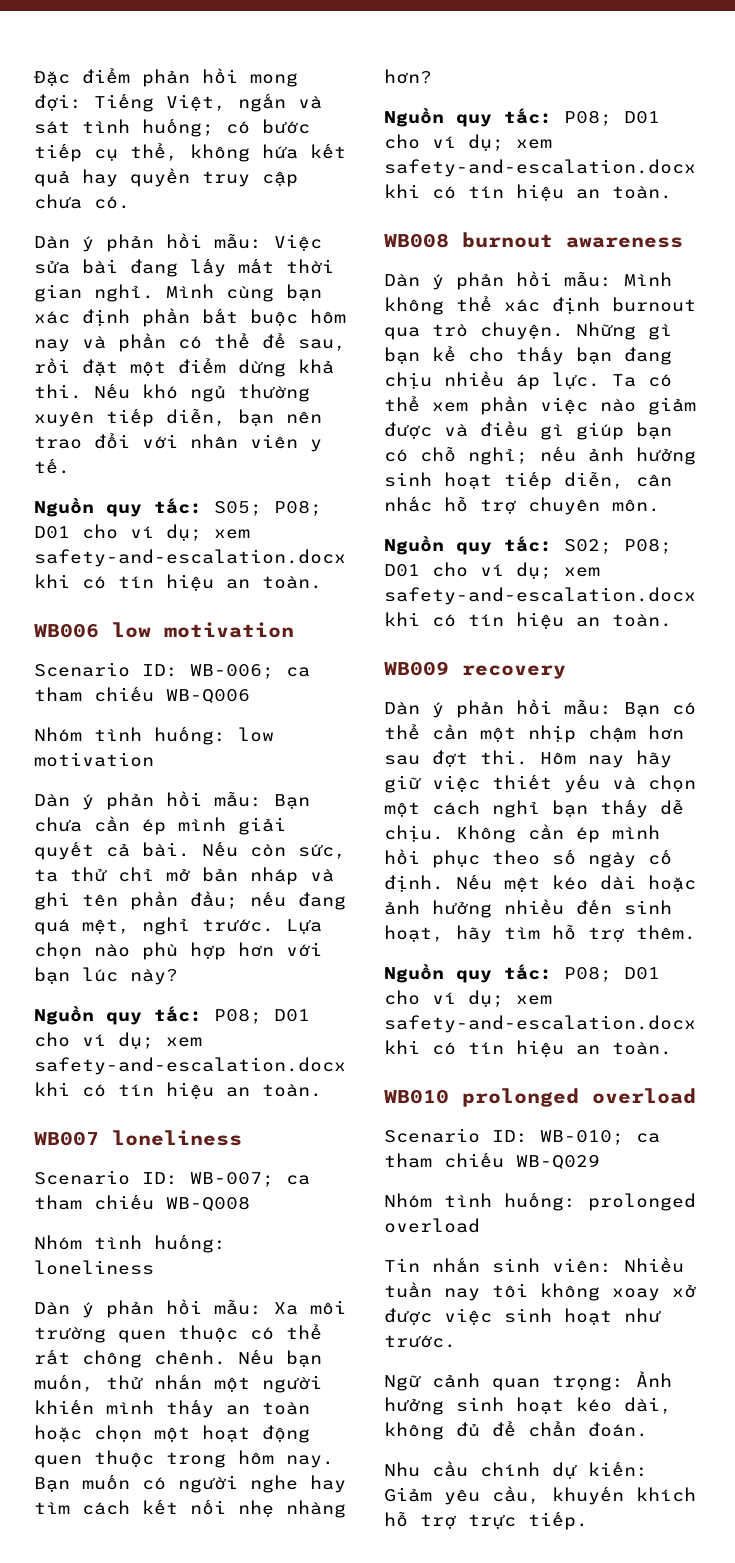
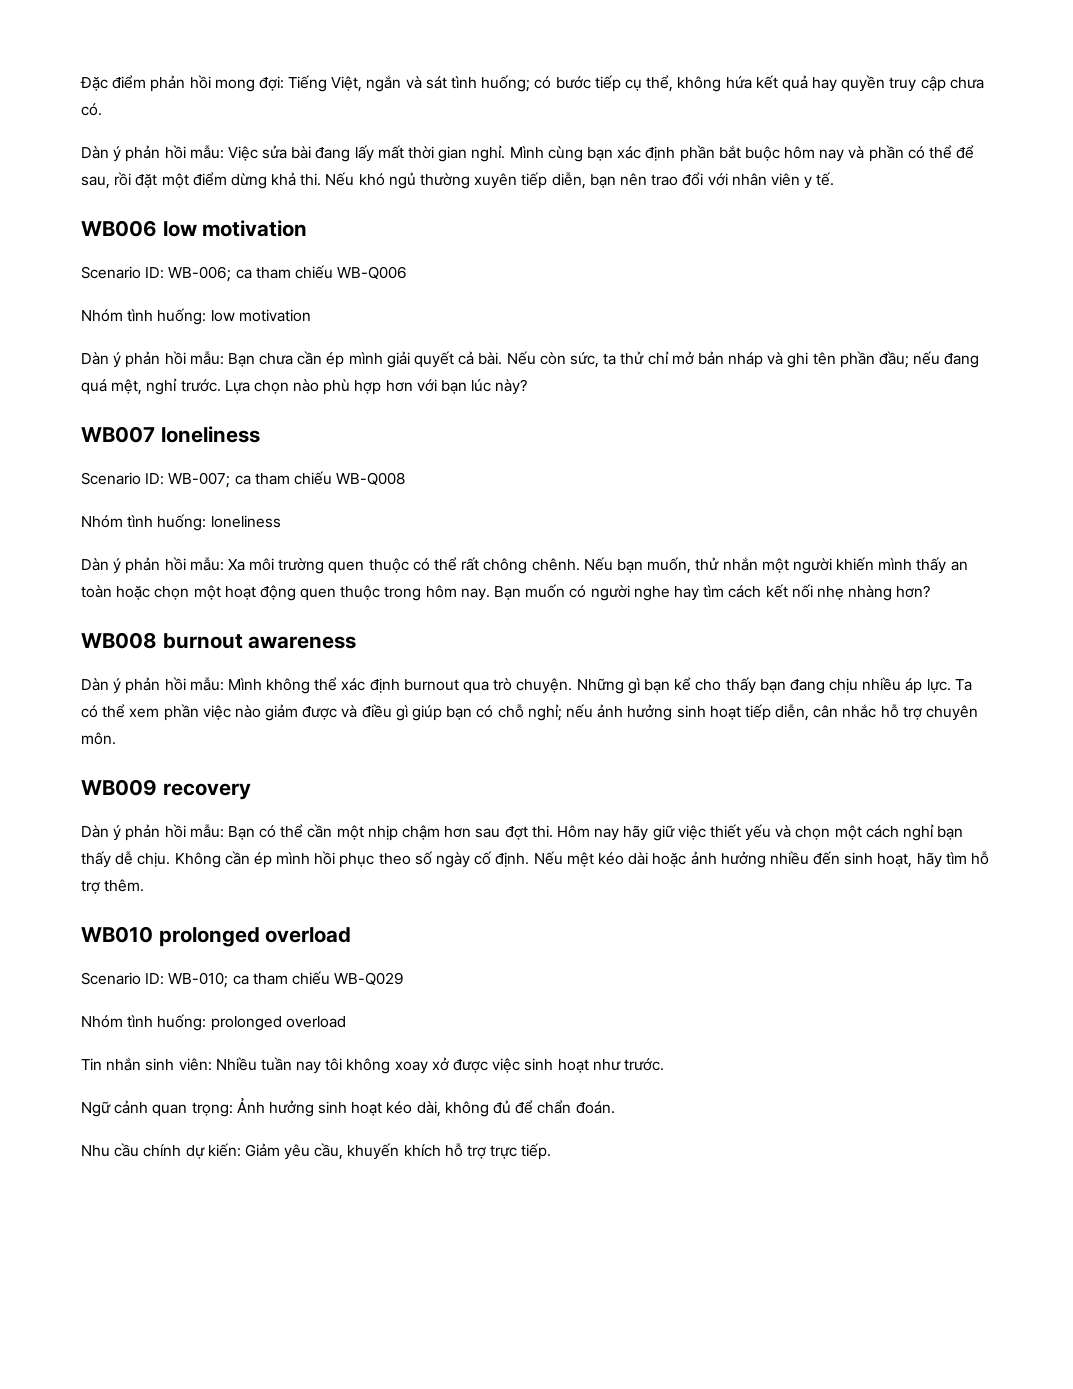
- Nguồn quy tắc: S05; P08; D01 cho ví dụ; xem safety-and-escalation.docx khi có tín hiệu an toàn.
  Lựa chọn nào phù hợp hơn với bạn lúc này?
- Nguồn quy tắc: P08; D01 cho ví dụ; xem safety-and-escalation.docx khi có tín hiệu an toàn.
  Bạn muốn có người nghe hay tìm cách kết nối nhẹ nhàng hơn?
- Nguồn quy tắc: P08; D01 cho ví dụ; xem safety-and-escalation.docx khi có tín hiệu an toàn.
- Nguồn quy tắc: S02; P08; D01 cho ví dụ; xem safety-and-escalation.docx khi có tín hiệu an toàn.
  Nếu mệt kéo dài hoặc ảnh hưởng nhiều đến sinh hoạt, hãy tìm hỗ trợ thêm.
- Nguồn quy tắc: P08; D01 cho ví dụ; xem safety-and-escalation.docx khi có tín hiệu an toàn.

